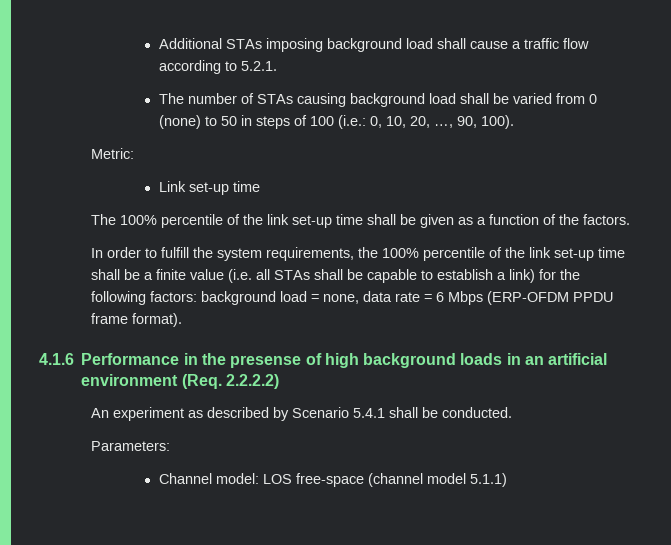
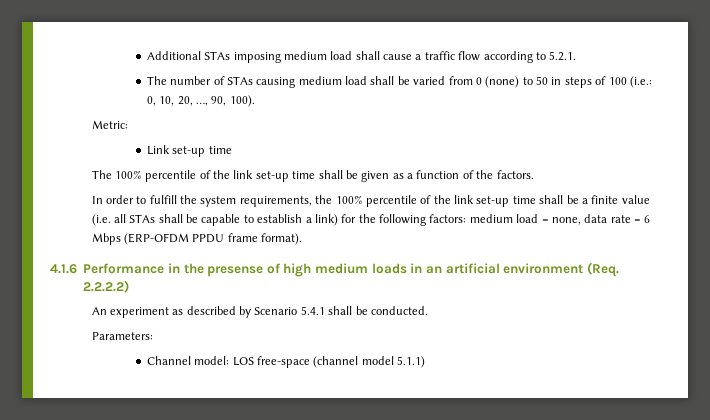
- Additional STAs imposing background load shall cause a traffic flow according to 5.2.1.
+ Additional STAs imposing medium load shall cause a traffic flow according to 5.2.1.
- The number of STAs causing background load shall be varied from 0 (none) to 50 in steps of 100 (i.e.: 0, 10, 20, …, 90, 100).
+ The number of STAs causing medium load shall be varied from 0 (none) to 50 in steps of 100 (i.e.: 0, 10, 20, …, 90, 100).
- In order to fulfill the system requirements, the 100% percentile of the link set-up time shall be a finite value (i.e. all STAs shall be capable to establish a link) for the following factors: background load = none, data rate = 6 Mbps (ERP-OFDM PPDU frame format).
+ In order to fulfill the system requirements, the 100% percentile of the link set-up time shall be a finite value (i.e. all STAs shall be capable to establish a link) for the following factors: medium load = none, data rate = 6 Mbps (ERP-OFDM PPDU frame format).
- 4.1.6 Performance in the presense of high background loads in an artificial environment (Req. 2.2.2.2)
+ 4.1.6 Performance in the presense of high medium loads in an artificial environment (Req. 2.2.2.2)

